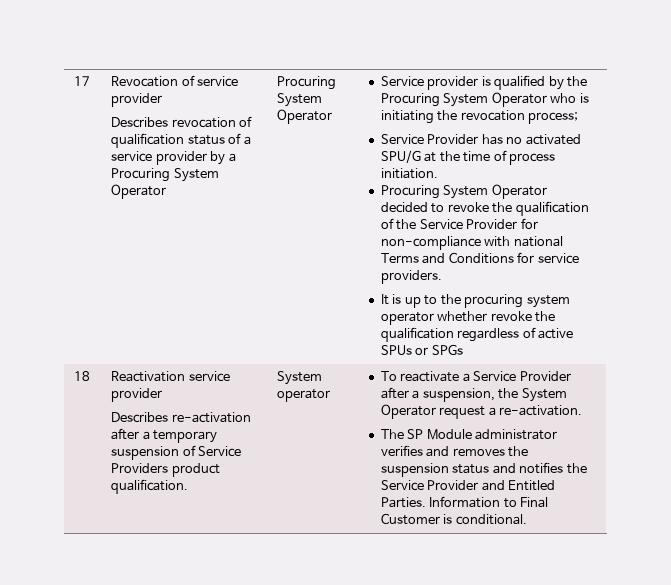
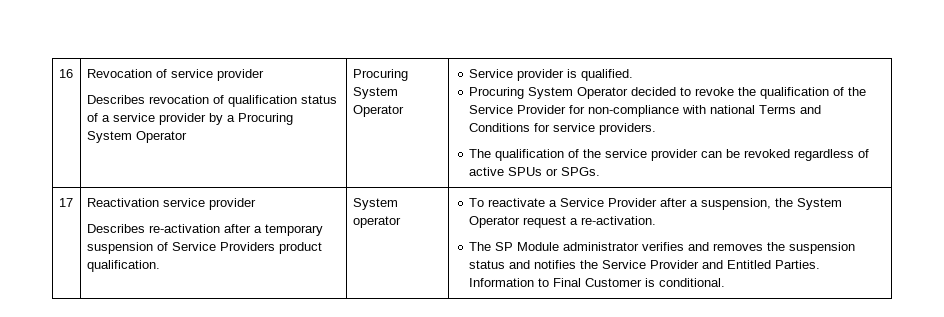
- 17
+ 16
- Service provider is qualified by the Procuring System Operator who is initiating the revocation process;
- Service Provider has no activated SPU/G at the time of process initiation.
+ Service provider is qualified.
- It is up to the procuring system operator whether revoke the qualification regardless of active SPUs or SPGs
- 18
+ The qualification of the service provider can be revoked regardless of active SPUs or SPGs.
+ 17

